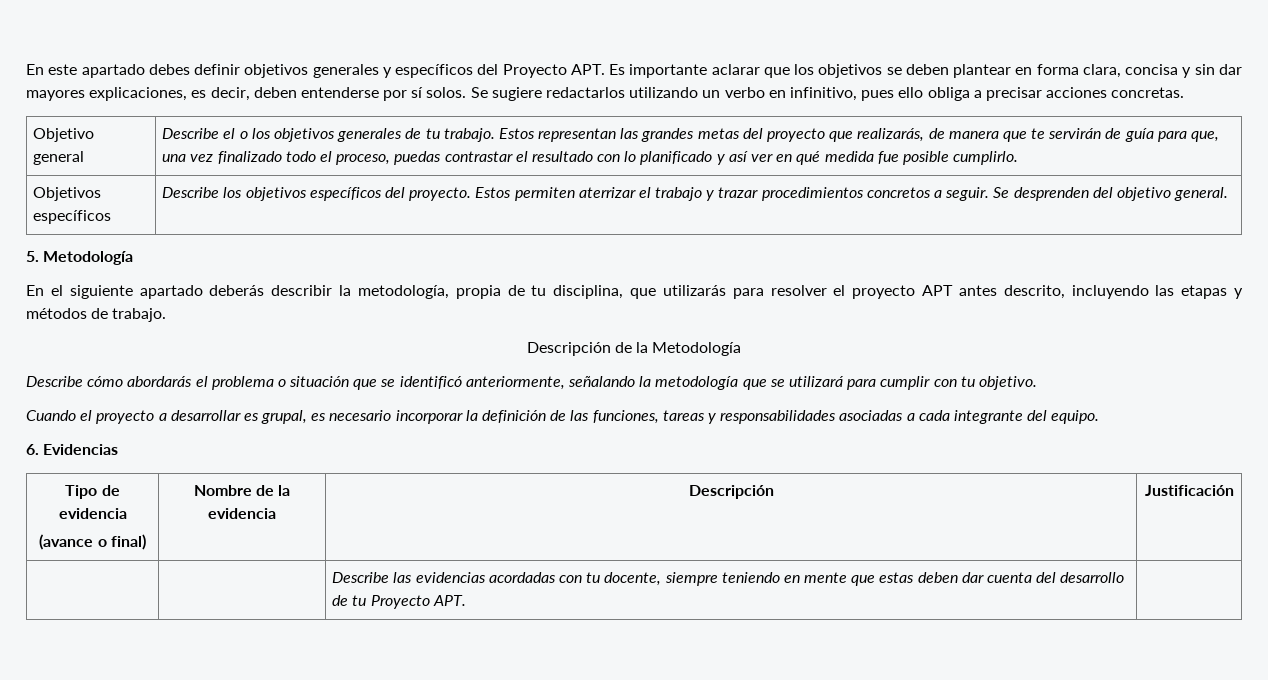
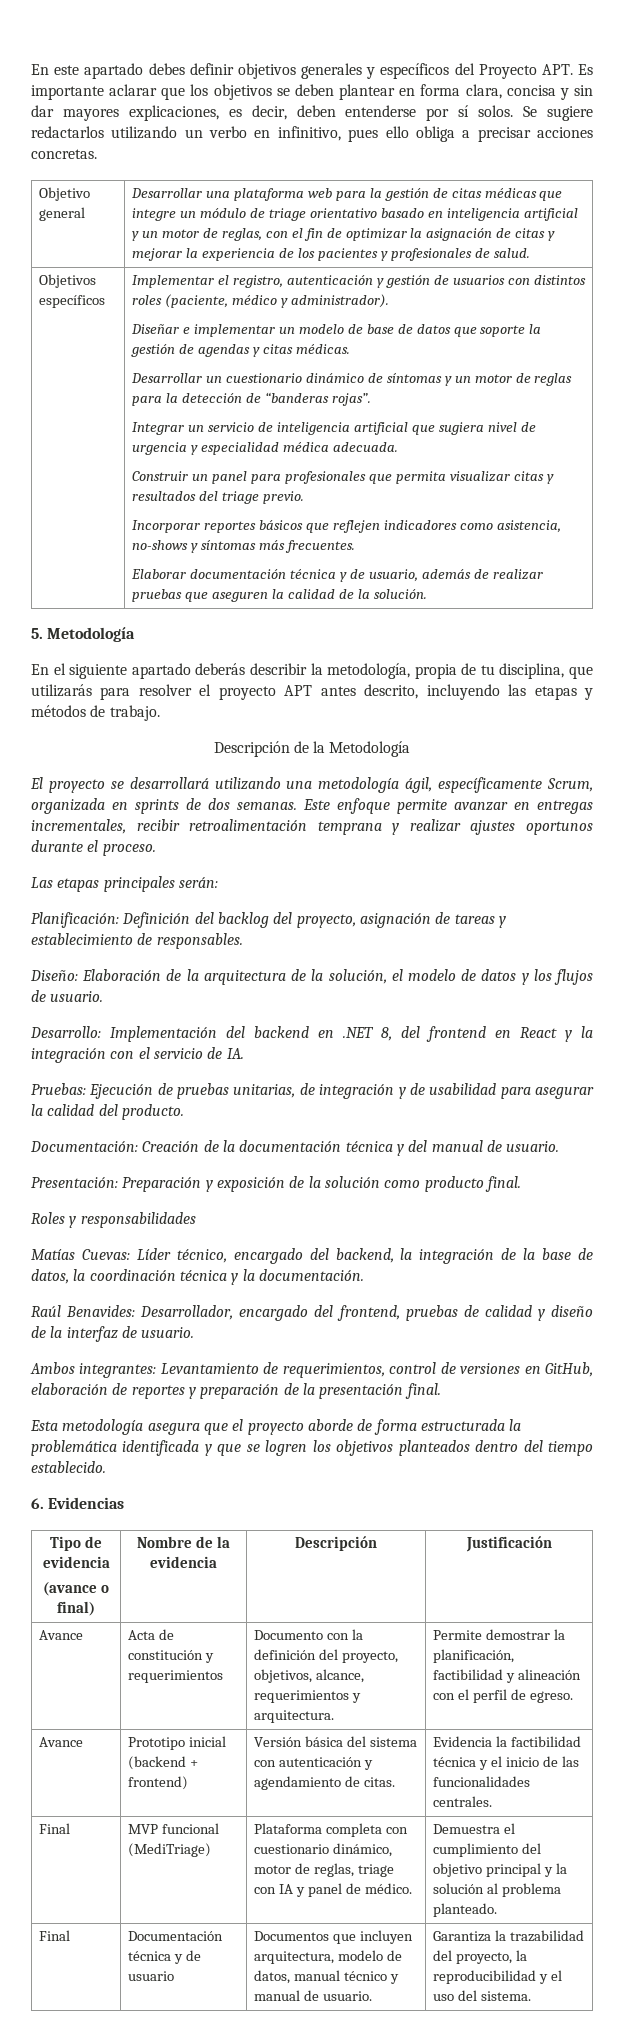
- Describe el o los objetivos generales de tu trabajo. Estos representan las grandes metas del proyecto que realizarás, de manera que te servirán de guía para que, una vez finalizado todo el proceso, puedas contrastar el resultado con lo planificado y así ver en qué medida fue posible cumplirlo.
- Objetivos específicos | Describe los objetivos específicos del proyecto. Estos permiten aterrizar el trabajo y trazar procedimientos concretos a seguir. Se desprenden del objetivo general.
+ Desarrollar una plataforma web para la gestión de citas médicas que integre un módulo de triage orientativo basado en inteligencia artificial y un motor de reglas, con el fin de optimizar la asignación de citas y mejorar la experiencia de los pacientes y profesionales de salud.
+ Objetivos específicos | Implementar el registro, autenticación y gestión de usuarios con distintos roles (paciente, médico y administrador).
+ Diseñar e implementar un modelo de base de datos que soporte la gestión de agendas y citas médicas.
+ Desarrollar un cuestionario dinámico de síntomas y un motor de reglas para la detección de “banderas rojas”.
+ Integrar un servicio de inteligencia artificial que sugiera nivel de urgencia y especialidad médica adecuada.
+ Construir un panel para profesionales que permita visualizar citas y resultados del triage previo.
+ Incorporar reportes básicos que reflejen indicadores como asistencia, no-shows y síntomas más frecuentes.
+ Elaborar documentación técnica y de usuario, además de realizar pruebas que aseguren la calidad de la solución.
- Describe cómo abordarás el problema o situación que se identificó anteriormente, señalando la metodología que se utilizará para cumplir con tu objetivo.
- Cuando el proyecto a desarrollar es grupal, es necesario incorporar la definición de las funciones, tareas y responsabilidades asociadas a cada integrante del equipo.
+ El proyecto se desarrollará utilizando una metodología ágil, específicamente Scrum, organizada en sprints de dos semanas. Este enfoque permite avanzar en entregas incrementales, recibir retroalimentación temprana y realizar ajustes oportunos durante el proceso.
+ Las etapas principales serán:
+ Planificación: Definición del backlog del proyecto, asignación de tareas y establecimiento de responsables.
+ Diseño: Elaboración de la arquitectura de la solución, el modelo de datos y los flujos de usuario.
+ Desarrollo: Implementación del backend en .NET 8, del frontend en React y la integración con el servicio de IA.
+ Pruebas: Ejecución de pruebas unitarias, de integración y de usabilidad para asegurar la calidad del producto.
+ Documentación: Creación de la documentación técnica y del manual de usuario.
+ Presentación: Preparación y exposición de la solución como producto final.
+ Roles y responsabilidades
+ Matías Cuevas: Líder técnico, encargado del backend, la integración de la base de datos, la coordinación técnica y la documentación.
+ Raúl Benavides: Desarrollador, encargado del frontend, pruebas de calidad y diseño de la interfaz de usuario.
+ Ambos integrantes: Levantamiento de requerimientos, control de versiones en GitHub, elaboración de reportes y preparación de la presentación final.
+ Esta metodología asegura que el proyecto aborde de forma estructurada la problemática identificada y que se logren los objetivos planteados dentro del tiempo establecido.
- | | Describe las evidencias acordadas con tu docente, siempre teniendo en mente que estas deben dar cuenta del desarrollo de tu Proyecto APT. |
+ Avance | Acta de constitución y requerimientos | Documento con la definición del proyecto, objetivos, alcance, requerimientos y arquitectura. | Permite demostrar la planificación, factibilidad y alineación con el perfil de egreso.
+ Avance | Prototipo inicial (backend + frontend) | Versión básica del sistema con autenticación y agendamiento de citas. | Evidencia la factibilidad técnica y el inicio de las funcionalidades centrales.
+ Final | MVP funcional (MediTriage) | Plataforma completa con cuestionario dinámico, motor de reglas, triage con IA y panel de médico. | Demuestra el cumplimiento del objetivo principal y la solución al problema planteado.
+ Final | Documentación técnica y de usuario | Documentos que incluyen arquitectura, modelo de datos, manual técnico y manual de usuario. | Garantiza la trazabilidad del proyecto, la reproducibilidad y el uso del sistema.

